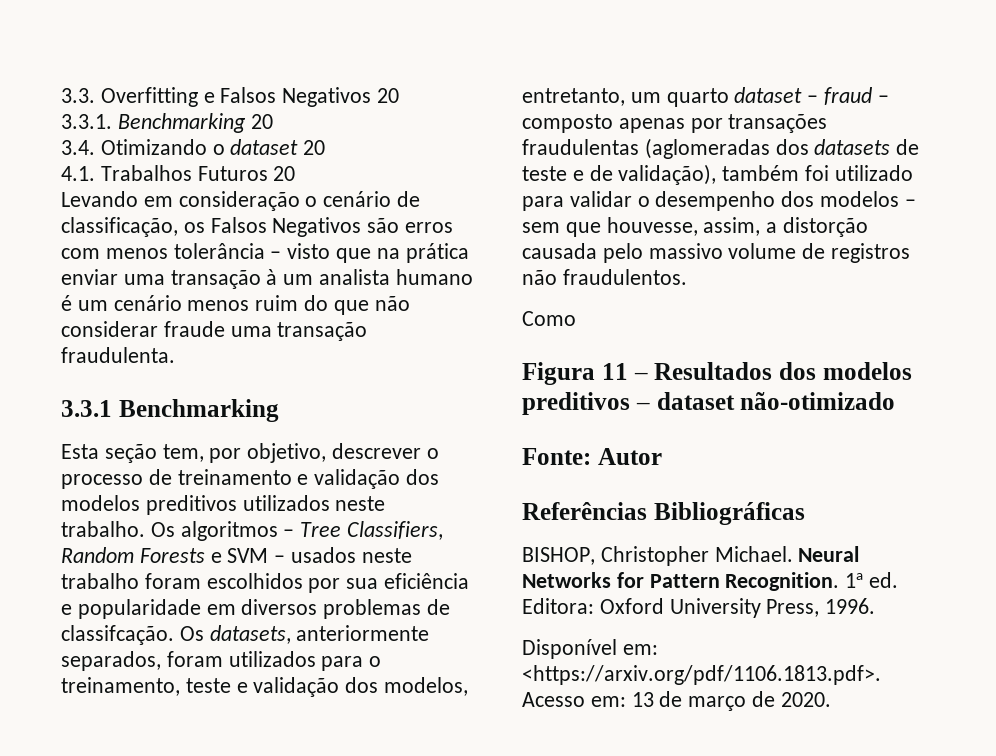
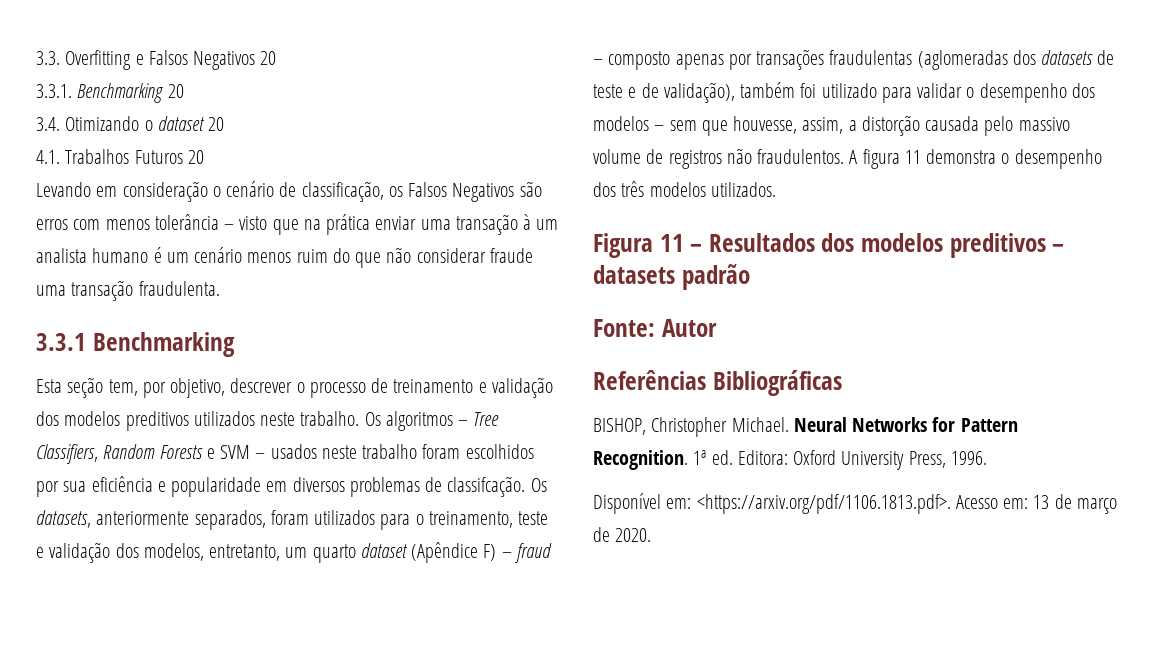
- Os datasets, anteriormente separados, foram utilizados para o treinamento, teste e validação dos modelos, entretanto, um quarto dataset – fraud – composto apenas por transações fraudulentas (aglomeradas dos datasets de teste e de validação), também foi utilizado para validar o desempenho dos modelos – sem que houvesse, assim, a distorção causada pelo massivo volume de registros não fraudulentos.
- Como
+ Os datasets, anteriormente separados, foram utilizados para o treinamento, teste e validação dos modelos, entretanto, um quarto dataset (Apêndice F) – fraud – composto apenas por transações fraudulentas (aglomeradas dos datasets de teste e de validação), também foi utilizado para validar o desempenho dos modelos – sem que houvesse, assim, a distorção causada pelo massivo volume de registros não fraudulentos. A figura 11 demonstra o desempenho dos três modelos utilizados.
- Figura 11 – Resultados dos modelos preditivos – dataset não-otimizado
+ Figura 11 – Resultados dos modelos preditivos – datasets padrão

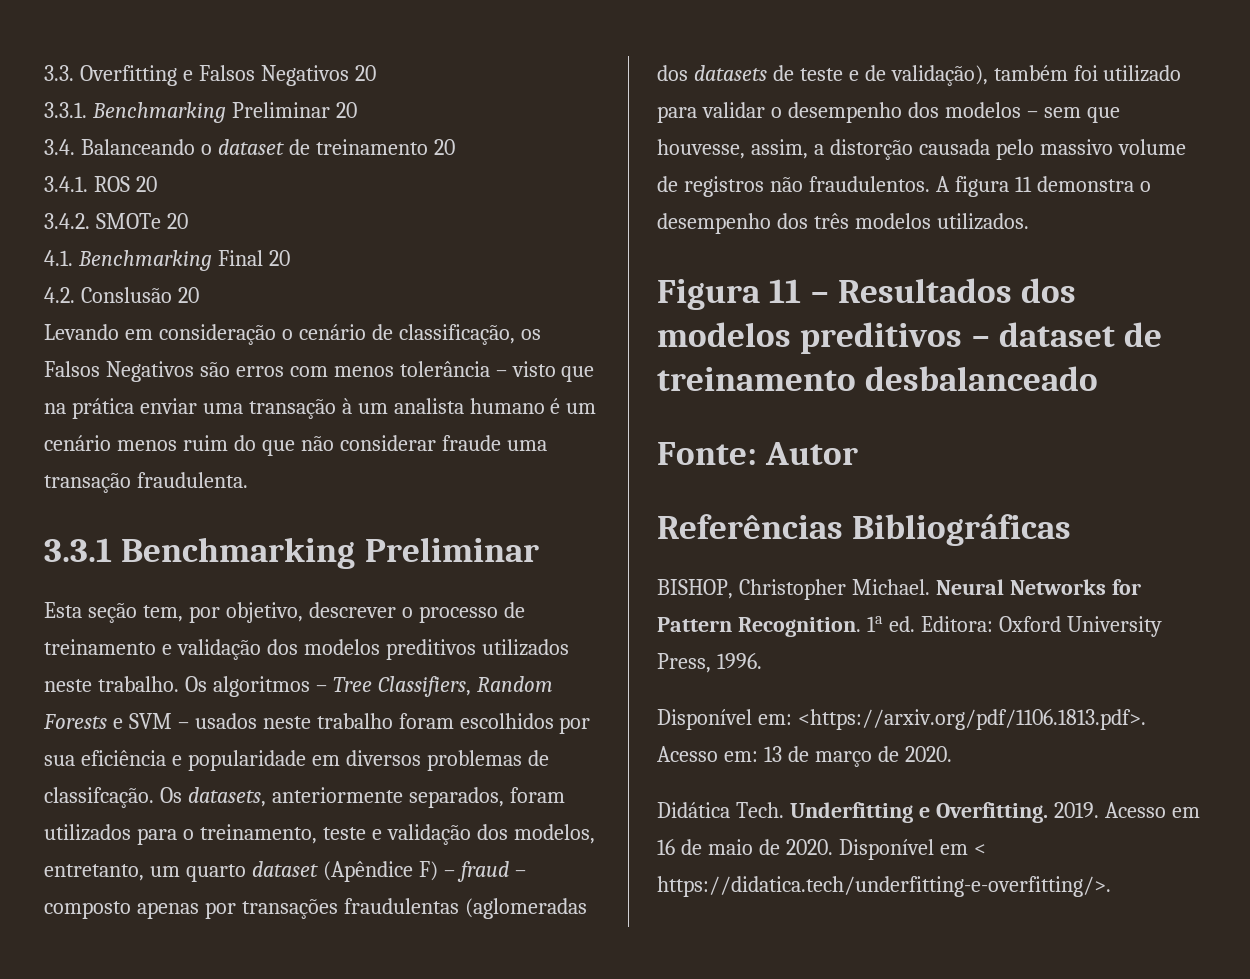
- 3.3.1. Benchmarking 20
+ 3.3.1. Benchmarking Preliminar 20
- 3.4. Otimizando o dataset 20
- 4.1. Trabalhos Futuros 20
+ 3.4. Balanceando o dataset de treinamento 20
+ 3.4.1. ROS 20
+ 3.4.2. SMOTe 20
+ 4.1. Benchmarking Final 20
+ 4.2. Conslusão 20
- 3.3.1 Benchmarking
+ 3.3.1 Benchmarking Preliminar
- Figura 11 – Resultados dos modelos preditivos – datasets padrão
+ Figura 11 – Resultados dos modelos preditivos – dataset de treinamento desbalanceado
+ Didática Tech. Underfitting e Overfitting. 2019. Acesso em 16 de maio de 2020. Disponível em < https://didatica.tech/underfitting-e-overfitting/>.

